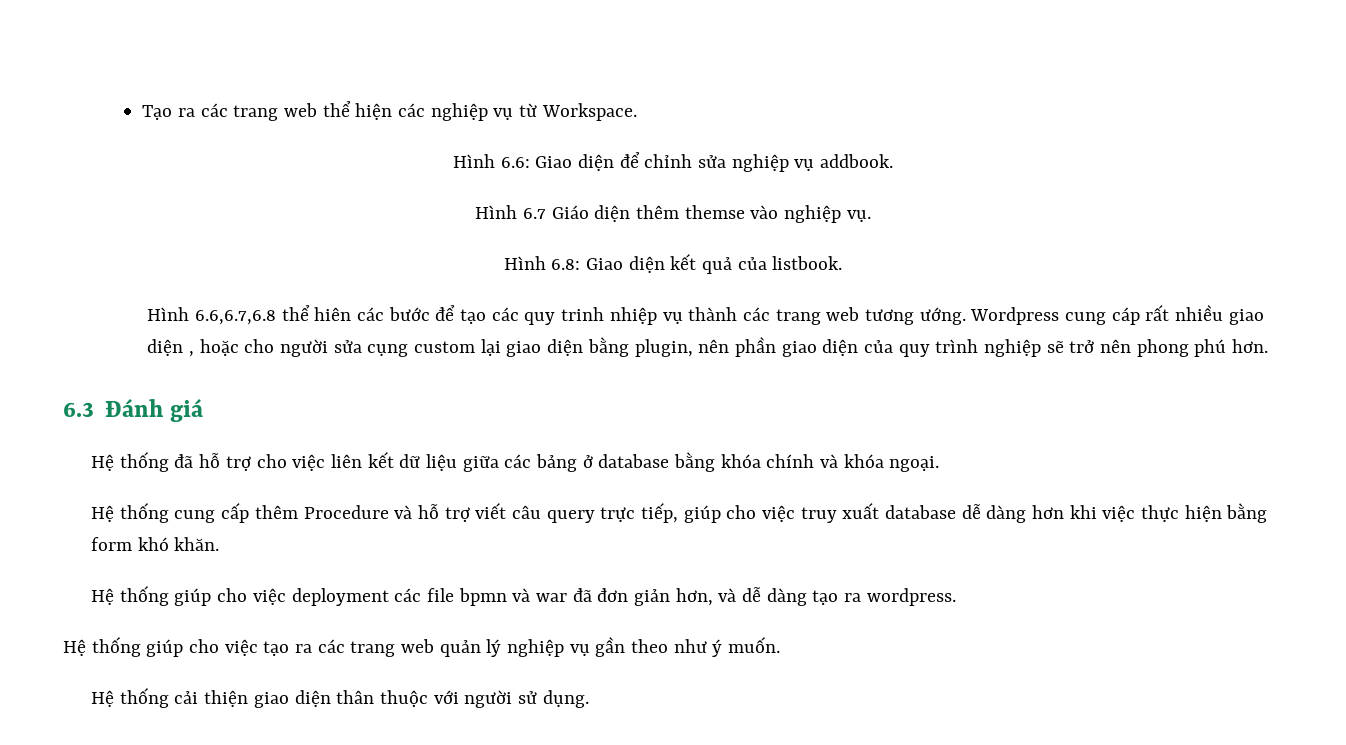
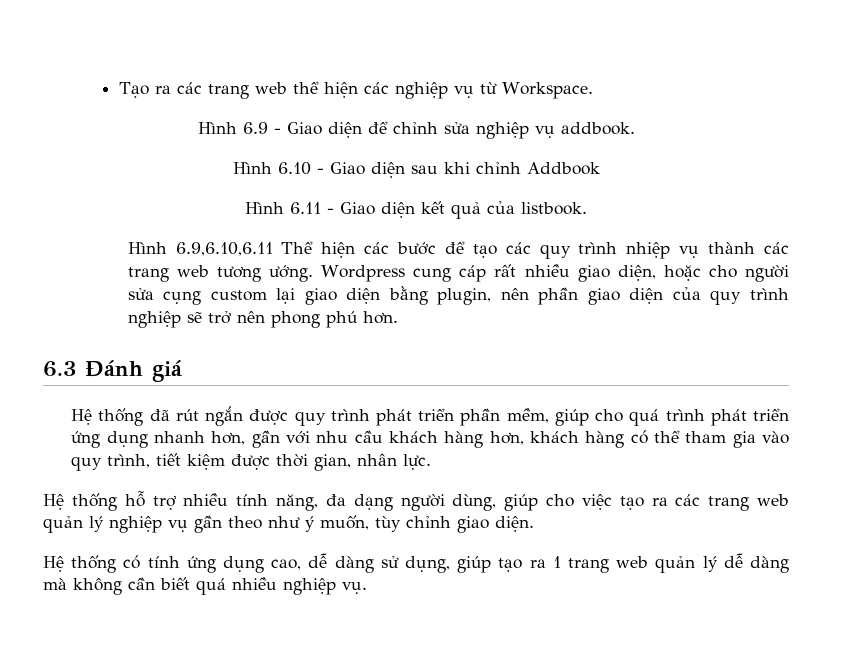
- Hình 6.6: Giao diện để chỉnh sửa nghiệp vụ addbook.
+ Hình 6.9 - Giao diện để chỉnh sửa nghiệp vụ addbook.
- Hình 6.7 Giáo diện thêm themse vào nghiệp vụ.
- Hình 6.8: Giao diện kết quả của listbook.
+ Hình 6.10 - Giao diện sau khi chỉnh Addbook
+ Hình 6.11 - Giao diện kết quả của listbook.
- Hình 6.6,6.7,6.8 thể hiên các bước để tạo các quy trinh nhiệp vụ thành các trang web tương ướng.
+ Hình 6.9,6.10,6.11 Thể hiện các bước để tạo các quy trình nhiệp vụ thành các trang web tương ướng.
- Wordpress cung cáp rất nhiều giao diện , hoặc cho người sửa cụng custom lại giao diện bằng plugin, nên phần giao diện của quy trình nghiệp sẽ trở nên phong phú hơn.
+ Wordpress cung cáp rất nhiều giao diện, hoặc cho người sửa cụng custom lại giao diện bằng plugin, nên phần giao diện của quy trình nghiệp sẽ trở nên phong phú hơn.
- Hệ thống đã hỗ trợ cho việc liên kết dữ liệu giữa các bảng ở database bằng khóa chính và khóa ngoại.
- Hệ thống cung cấp thêm Procedure và hỗ trợ viết câu query trực tiếp, giúp cho việc truy xuất database dễ dàng hơn khi việc thực hiện bằng form khó khăn.
- Hệ thống giúp cho việc deployment các file bpmn và war đã đơn giản hơn, và dễ dàng tạo ra wordpress.
- Hệ thống giúp cho việc tạo ra các trang web quản lý nghiệp vụ gần theo như ý muốn.
- Hệ thống cải thiện giao diện thân thuộc với người sử dụng.
+ Hệ thống đã rút ngắn được quy trình phát triển phần mềm, giúp cho quá trình phát triển ứng dụng nhanh hơn, gần với nhu cầu khách hàng hơn, khách hàng có thể tham gia vào quy trình, tiết kiệm được thời gian, nhân lực.
+ Hệ thống hỗ trợ nhiều tính năng, đa dạng người dùng, giúp cho việc tạo ra các trang web quản lý nghiệp vụ gần theo như ý muốn, tùy chỉnh giao diện.
+ Hệ thống có tính ứng dụng cao, dễ dàng sử dụng, giúp tạo ra 1 trang web quản lý dễ dàng mà không cần biết quá nhiều nghiệp vụ.

